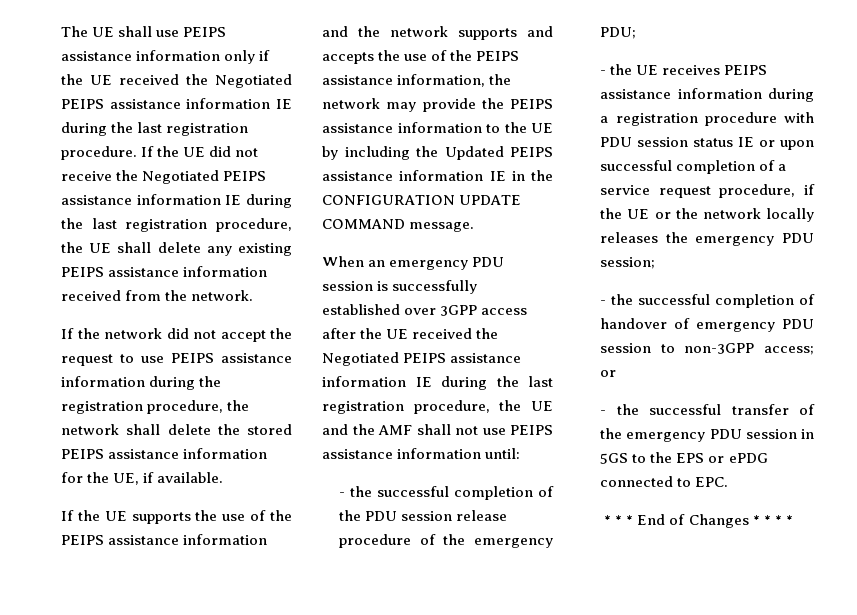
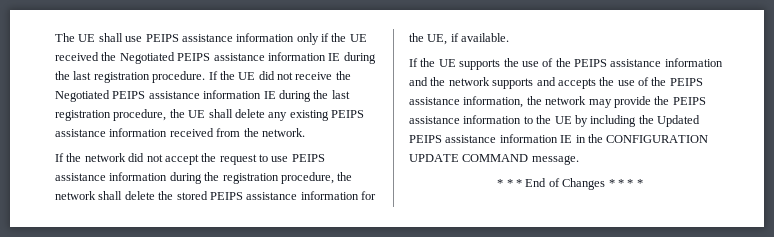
- When an emergency PDU session is successfully established over 3GPP access after the UE received the Negotiated PEIPS assistance information IE during the last registration procedure, the UE and the AMF shall not use PEIPS assistance information until:
- - the successful completion of the PDU session release procedure of the emergency PDU;
- - the UE receives PEIPS assistance information during a registration procedure with PDU session status IE or upon successful completion of a service request procedure, if the UE or the network locally releases the emergency PDU session;
- - the successful completion of handover of emergency PDU session to non-3GPP access; or
- - the successful transfer of the emergency PDU session in 5GS to the EPS or ePDG connected to EPC.

